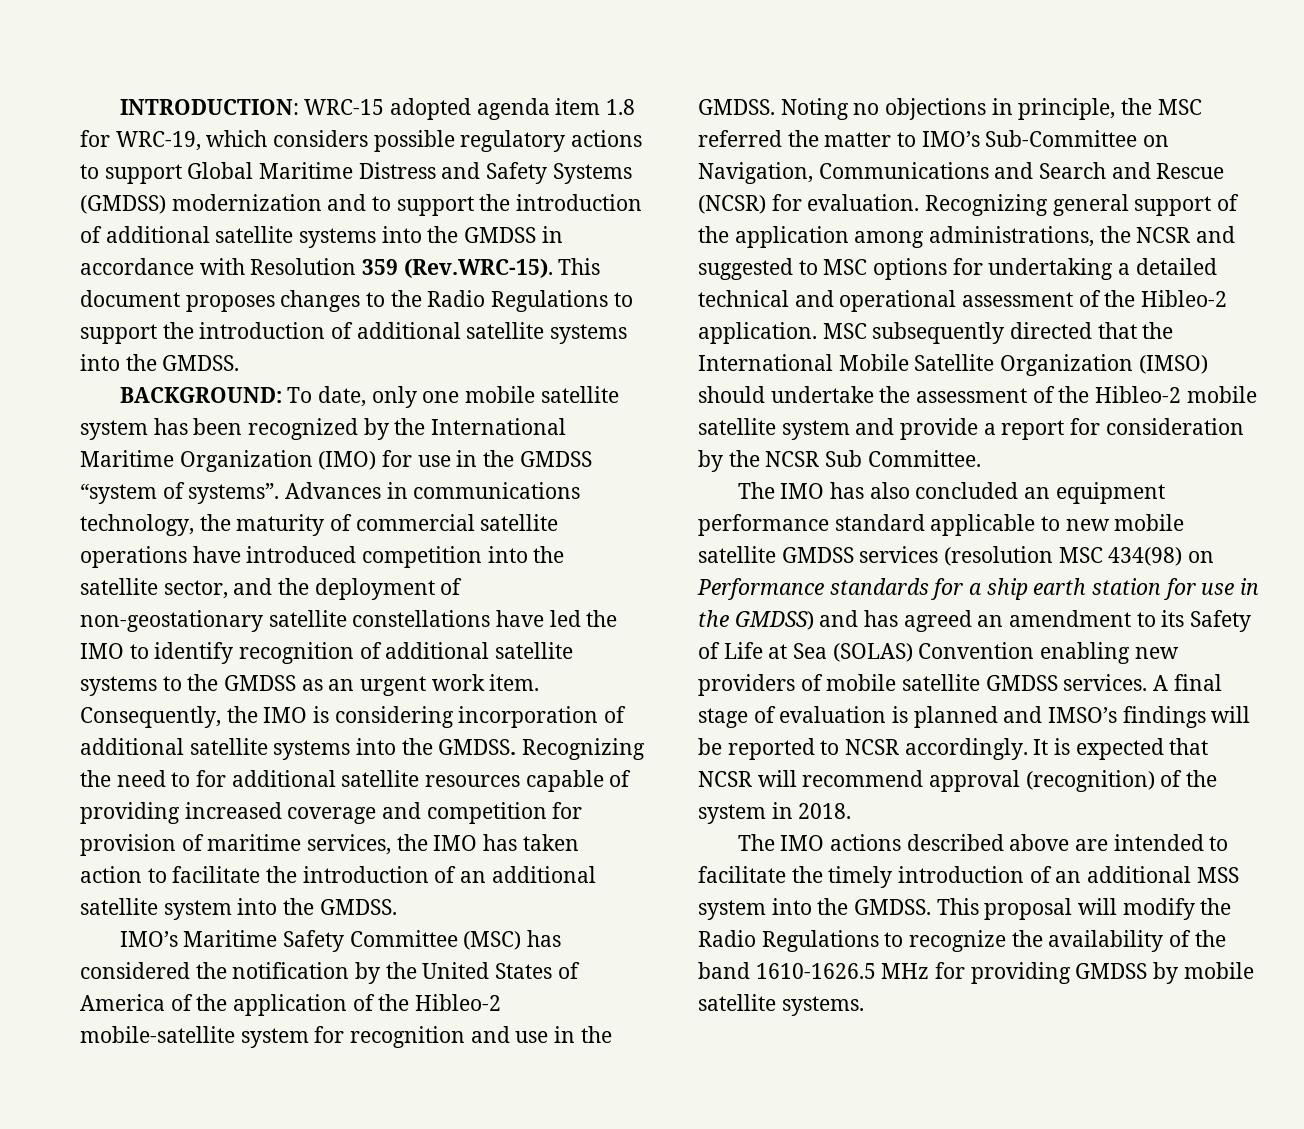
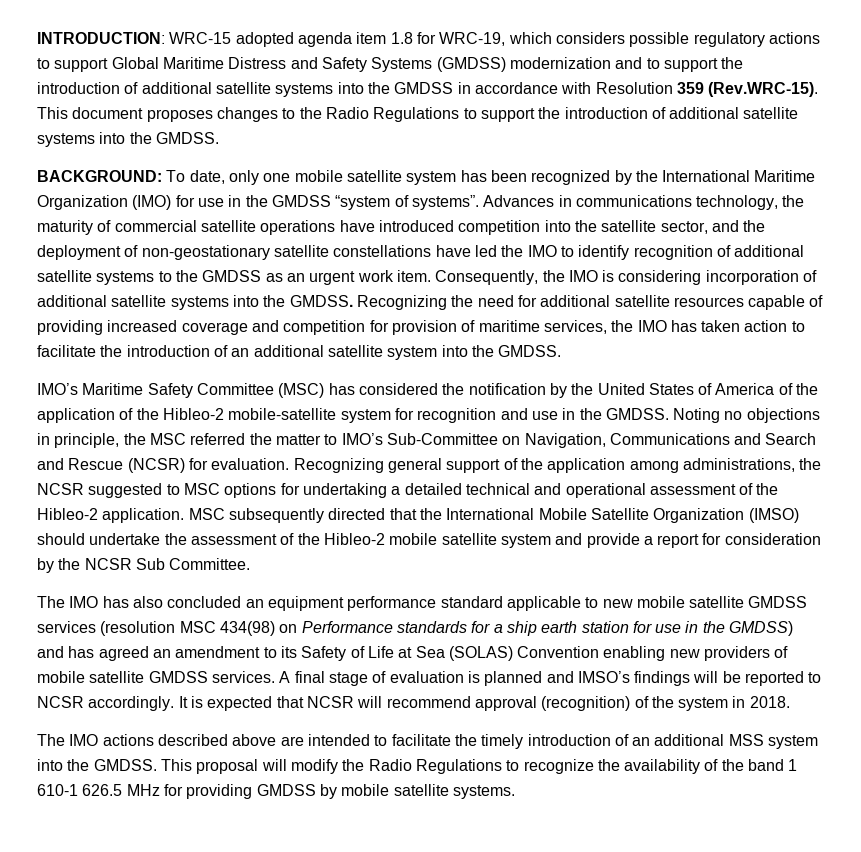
- Recognizing the need to for additional satellite resources capable of providing increased coverage and competition for provision of maritime services, the IMO has taken action to facilitate the introduction of an additional satellite system into the GMDSS.
+ Recognizing the need for additional satellite resources capable of providing increased coverage and competition for provision of maritime services, the IMO has taken action to facilitate the introduction of an additional satellite system into the GMDSS.
- Recognizing general support of the application among administrations, the NCSR and suggested to MSC options for undertaking a detailed technical and operational assessment of the Hibleo-2 application.
+ Recognizing general support of the application among administrations, the NCSR suggested to MSC options for undertaking a detailed technical and operational assessment of the Hibleo-2 application.
- This proposal will modify the Radio Regulations to recognize the availability of the band 1610-1626.5 MHz for providing GMDSS by mobile satellite systems.
+ This proposal will modify the Radio Regulations to recognize the availability of the band 1 610-1 626.5 MHz for providing GMDSS by mobile satellite systems.

